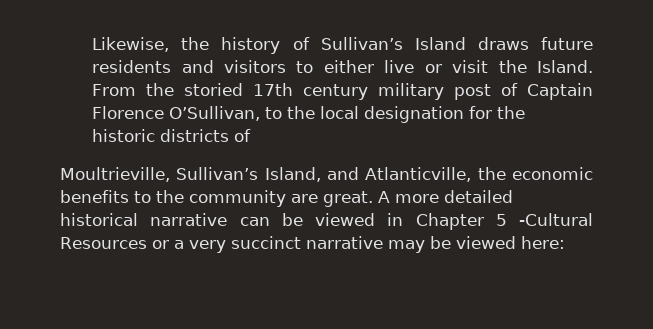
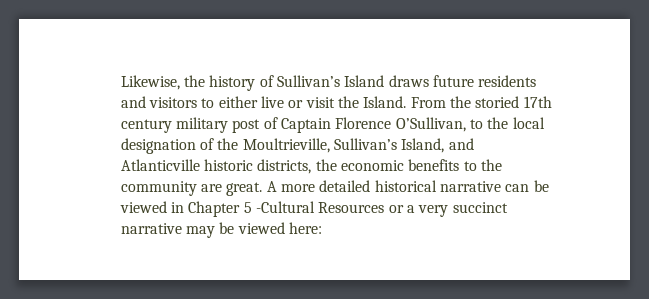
- From the storied 17th century military post of Captain Florence O’Sullivan, to the local designation for the historic districts of
- Moultrieville, Sullivan’s Island, and Atlanticville, the economic benefits to the community are great.
+ From the storied 17th century military post of Captain Florence O’Sullivan, to the local designation of the Moultrieville, Sullivan’s Island, and Atlanticville historic districts, the economic benefits to the community are great.

